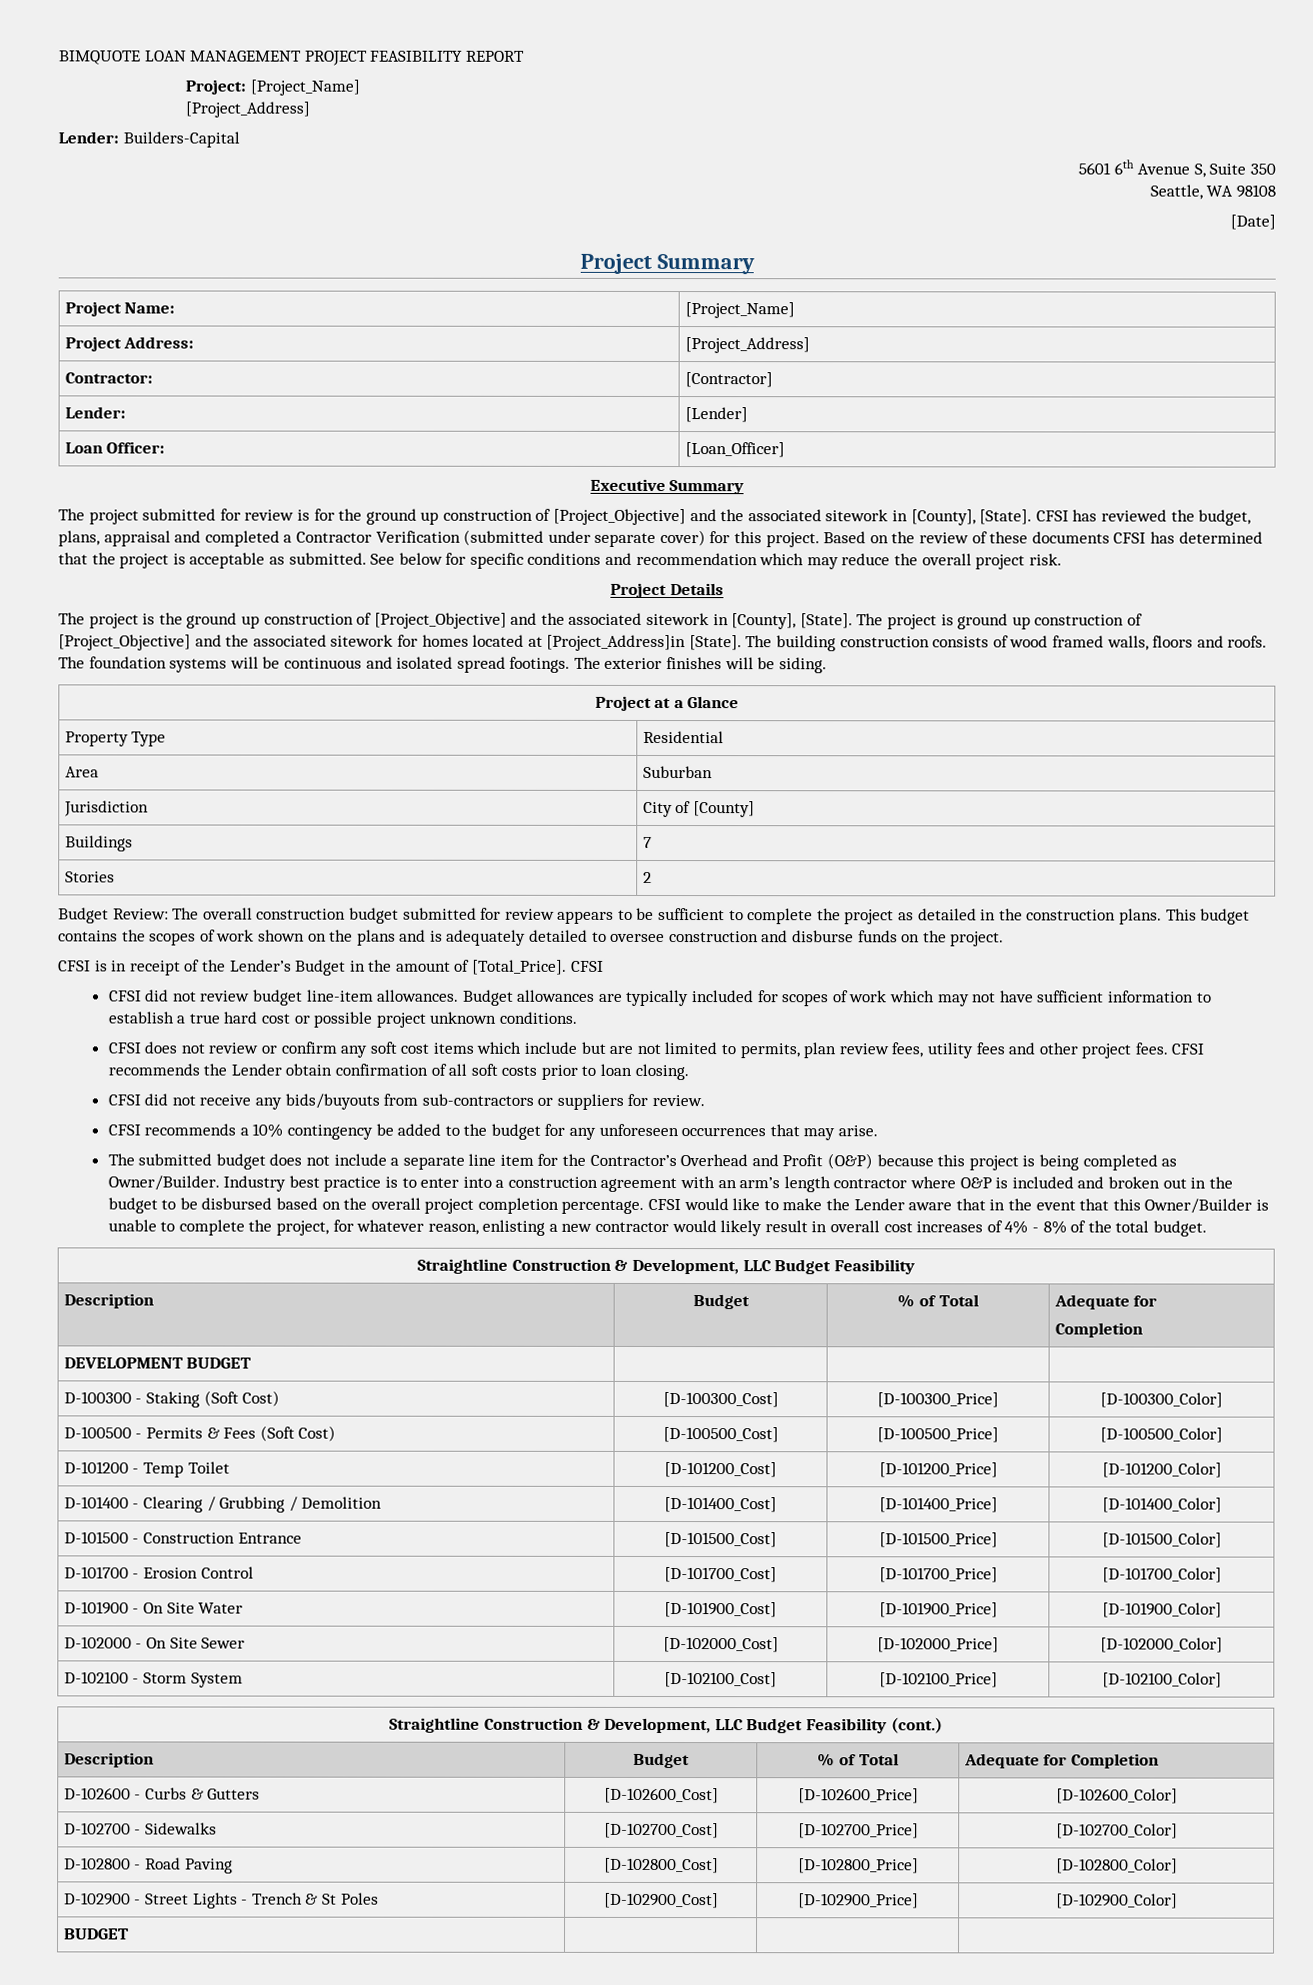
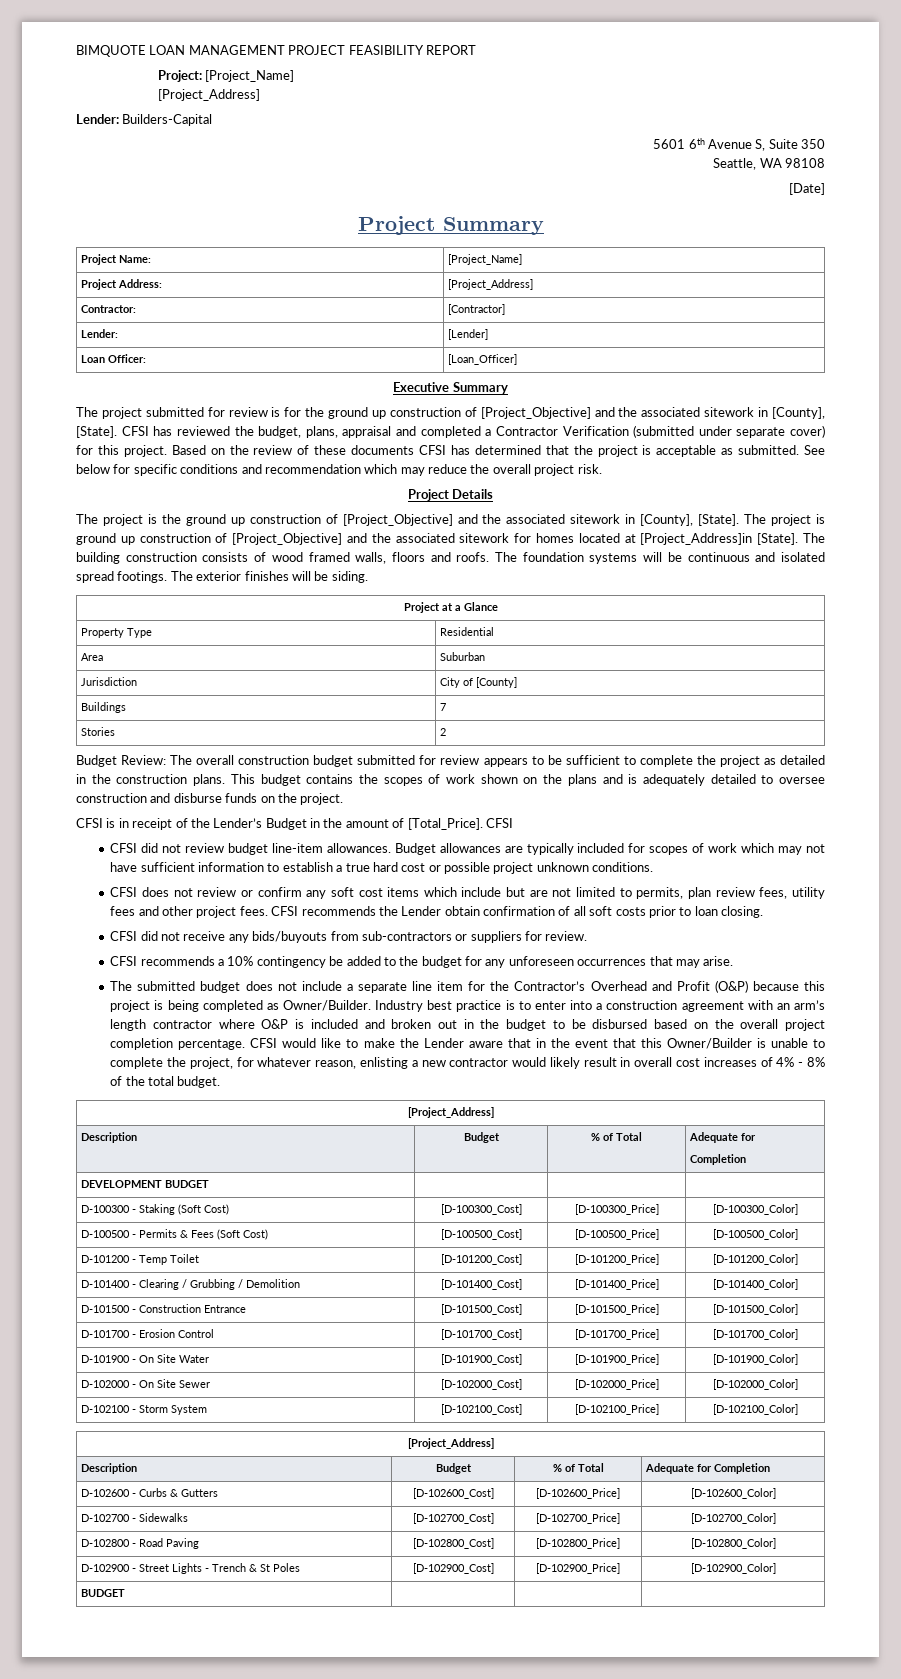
  CFSI would like to make the Lender aware that in the event that this Owner/Builder is unable to complete the project, for whatever reason, enlisting a new contractor would likely result in overall cost increases of 4% - 8% of the total budget.
- Straightline Construction & Development, LLC Budget Feasibility
+ [Project_Address]
  D-102100 - Storm System | [D-102100_Cost] | [D-102100_Price] | [D-102100_Color]
- Straightline Construction & Development, LLC Budget Feasibility (cont.)
+ [Project_Address]

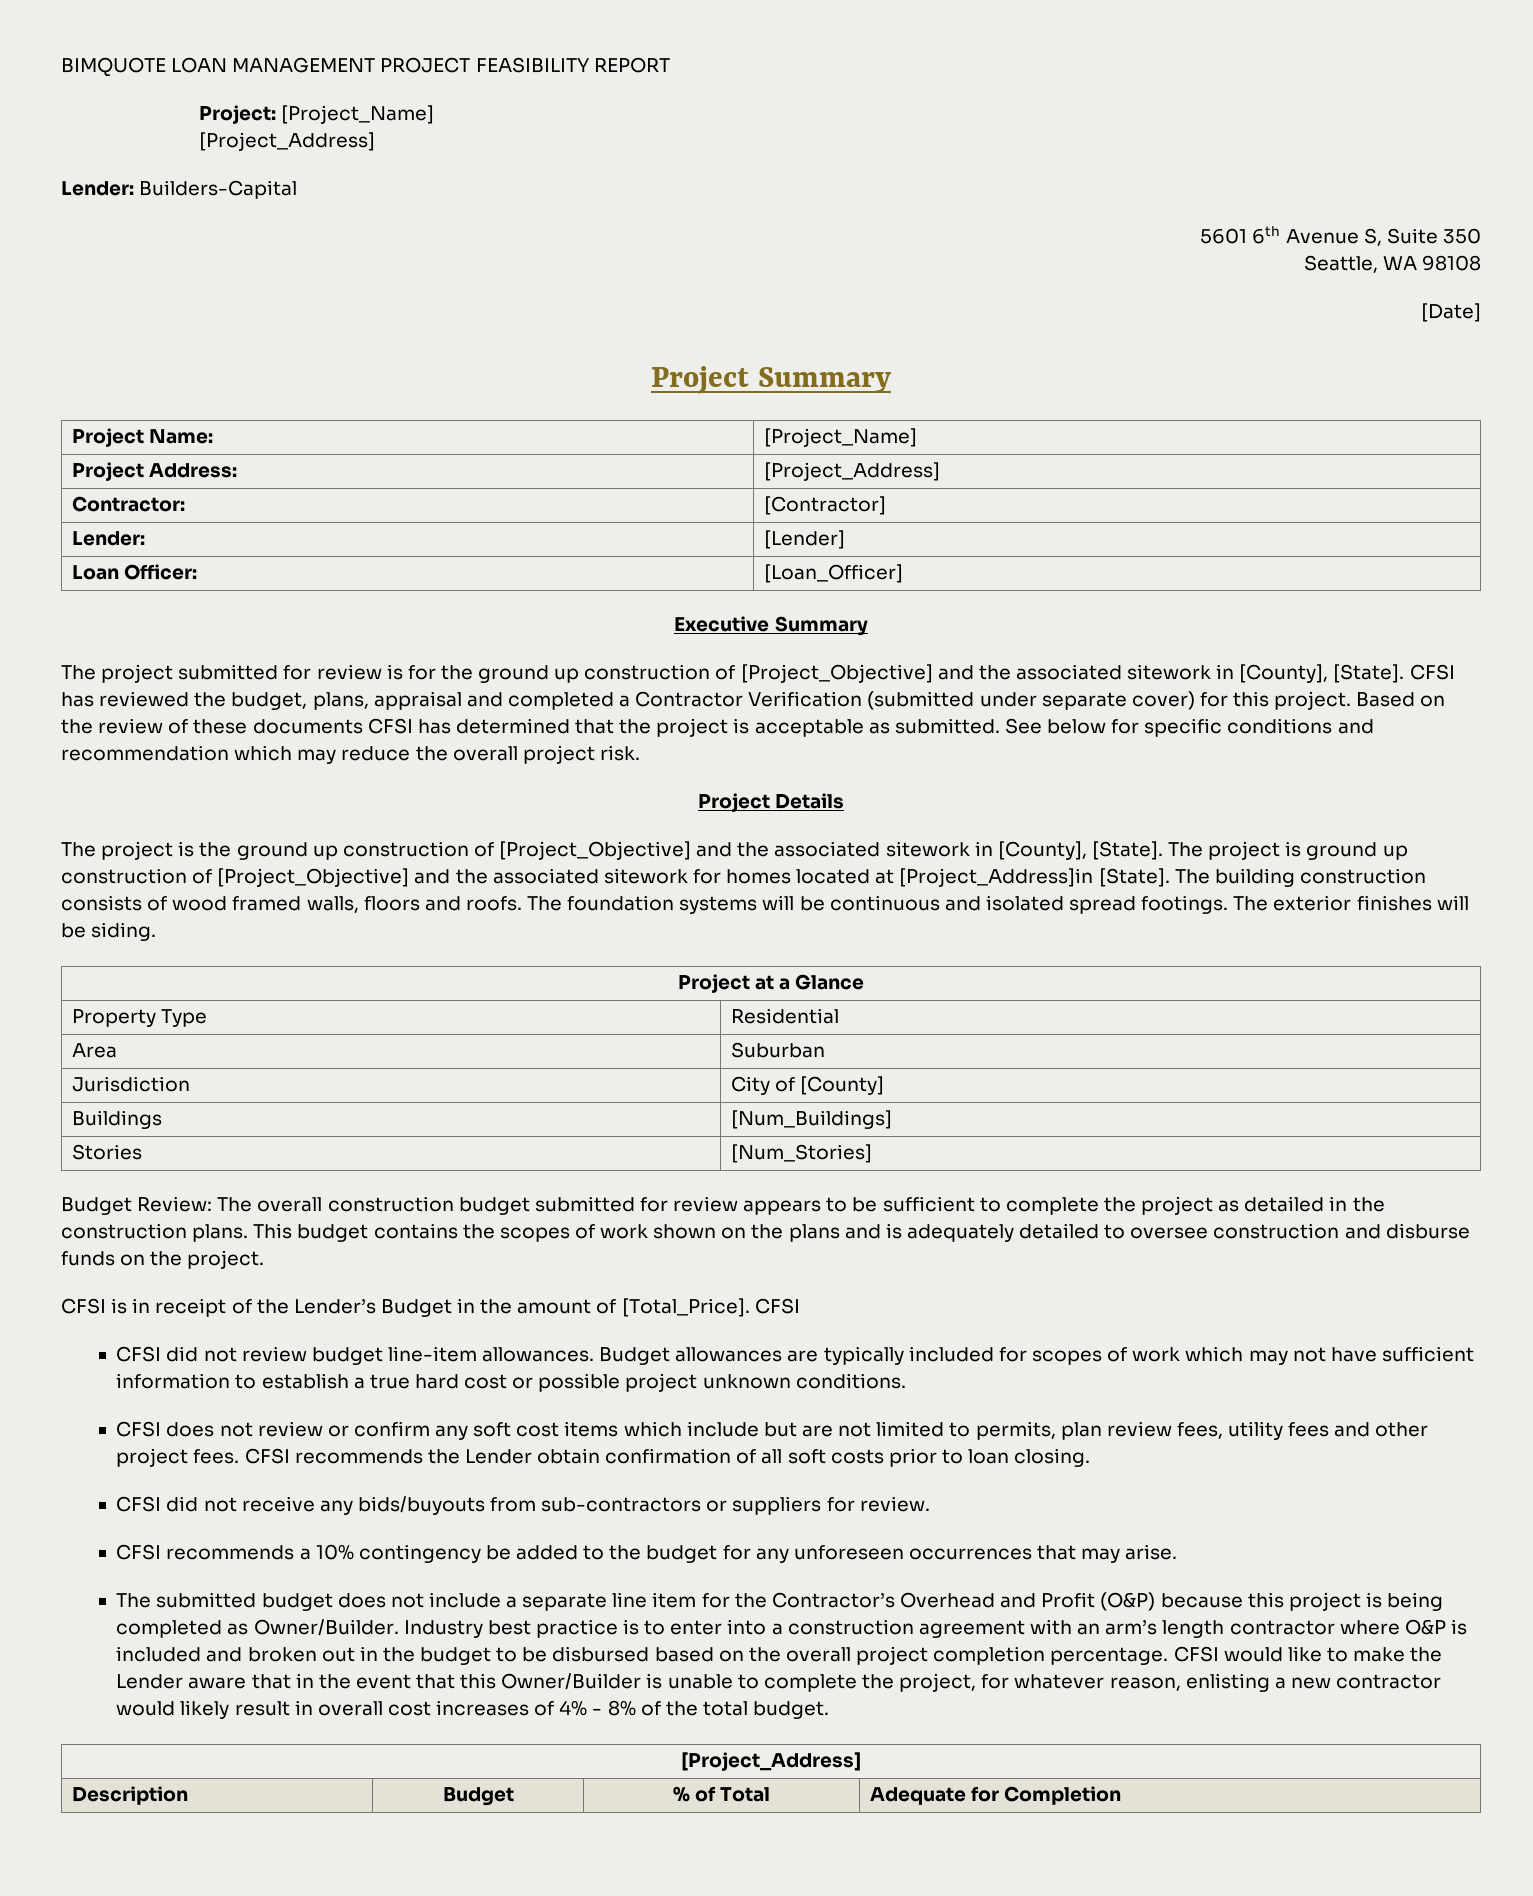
- Buildings | 7
+ Buildings | [Num_Buildings]
- Stories | 2
+ Stories | [Num_Stories]
  CFSI would like to make the Lender aware that in the event that this Owner/Builder is unable to complete the project, for whatever reason, enlisting a new contractor would likely result in overall cost increases of 4% - 8% of the total budget.
  [Project_Address]
- Description | Budget | % of Total | Adequate for
- Completion
- DEVELOPMENT BUDGET | | |
- D-100300 - Staking (Soft Cost) | [D-100300_Cost] | [D-100300_Price] | [D-100300_Color]
- D-100500 - Permits & Fees (Soft Cost) | [D-100500_Cost] | [D-100500_Price] | [D-100500_Color]
- D-101200 - Temp Toilet | [D-101200_Cost] | [D-101200_Price] | [D-101200_Color]
- D-101400 - Clearing / Grubbing / Demolition | [D-101400_Cost] | [D-101400_Price] | [D-101400_Color]
- D-101500 - Construction Entrance | [D-101500_Cost] | [D-101500_Price] | [D-101500_Color]
- D-101700 - Erosion Control | [D-101700_Cost] | [D-101700_Price] | [D-101700_Color]
- D-101900 - On Site Water | [D-101900_Cost] | [D-101900_Price] | [D-101900_Color]
- D-102000 - On Site Sewer | [D-102000_Cost] | [D-102000_Price] | [D-102000_Color]
- D-102100 - Storm System | [D-102100_Cost] | [D-102100_Price] | [D-102100_Color]
- [Project_Address]
  Description | Budget | % of Total | Adequate for Completion
- D-102600 - Curbs & Gutters | [D-102600_Cost] | [D-102600_Price] | [D-102600_Color]
- D-102700 - Sidewalks | [D-102700_Cost] | [D-102700_Price] | [D-102700_Color]
- D-102800 - Road Paving | [D-102800_Cost] | [D-102800_Price] | [D-102800_Color]
- D-102900 - Street Lights - Trench & St Poles | [D-102900_Cost] | [D-102900_Price] | [D-102900_Color]
- BUDGET | | |

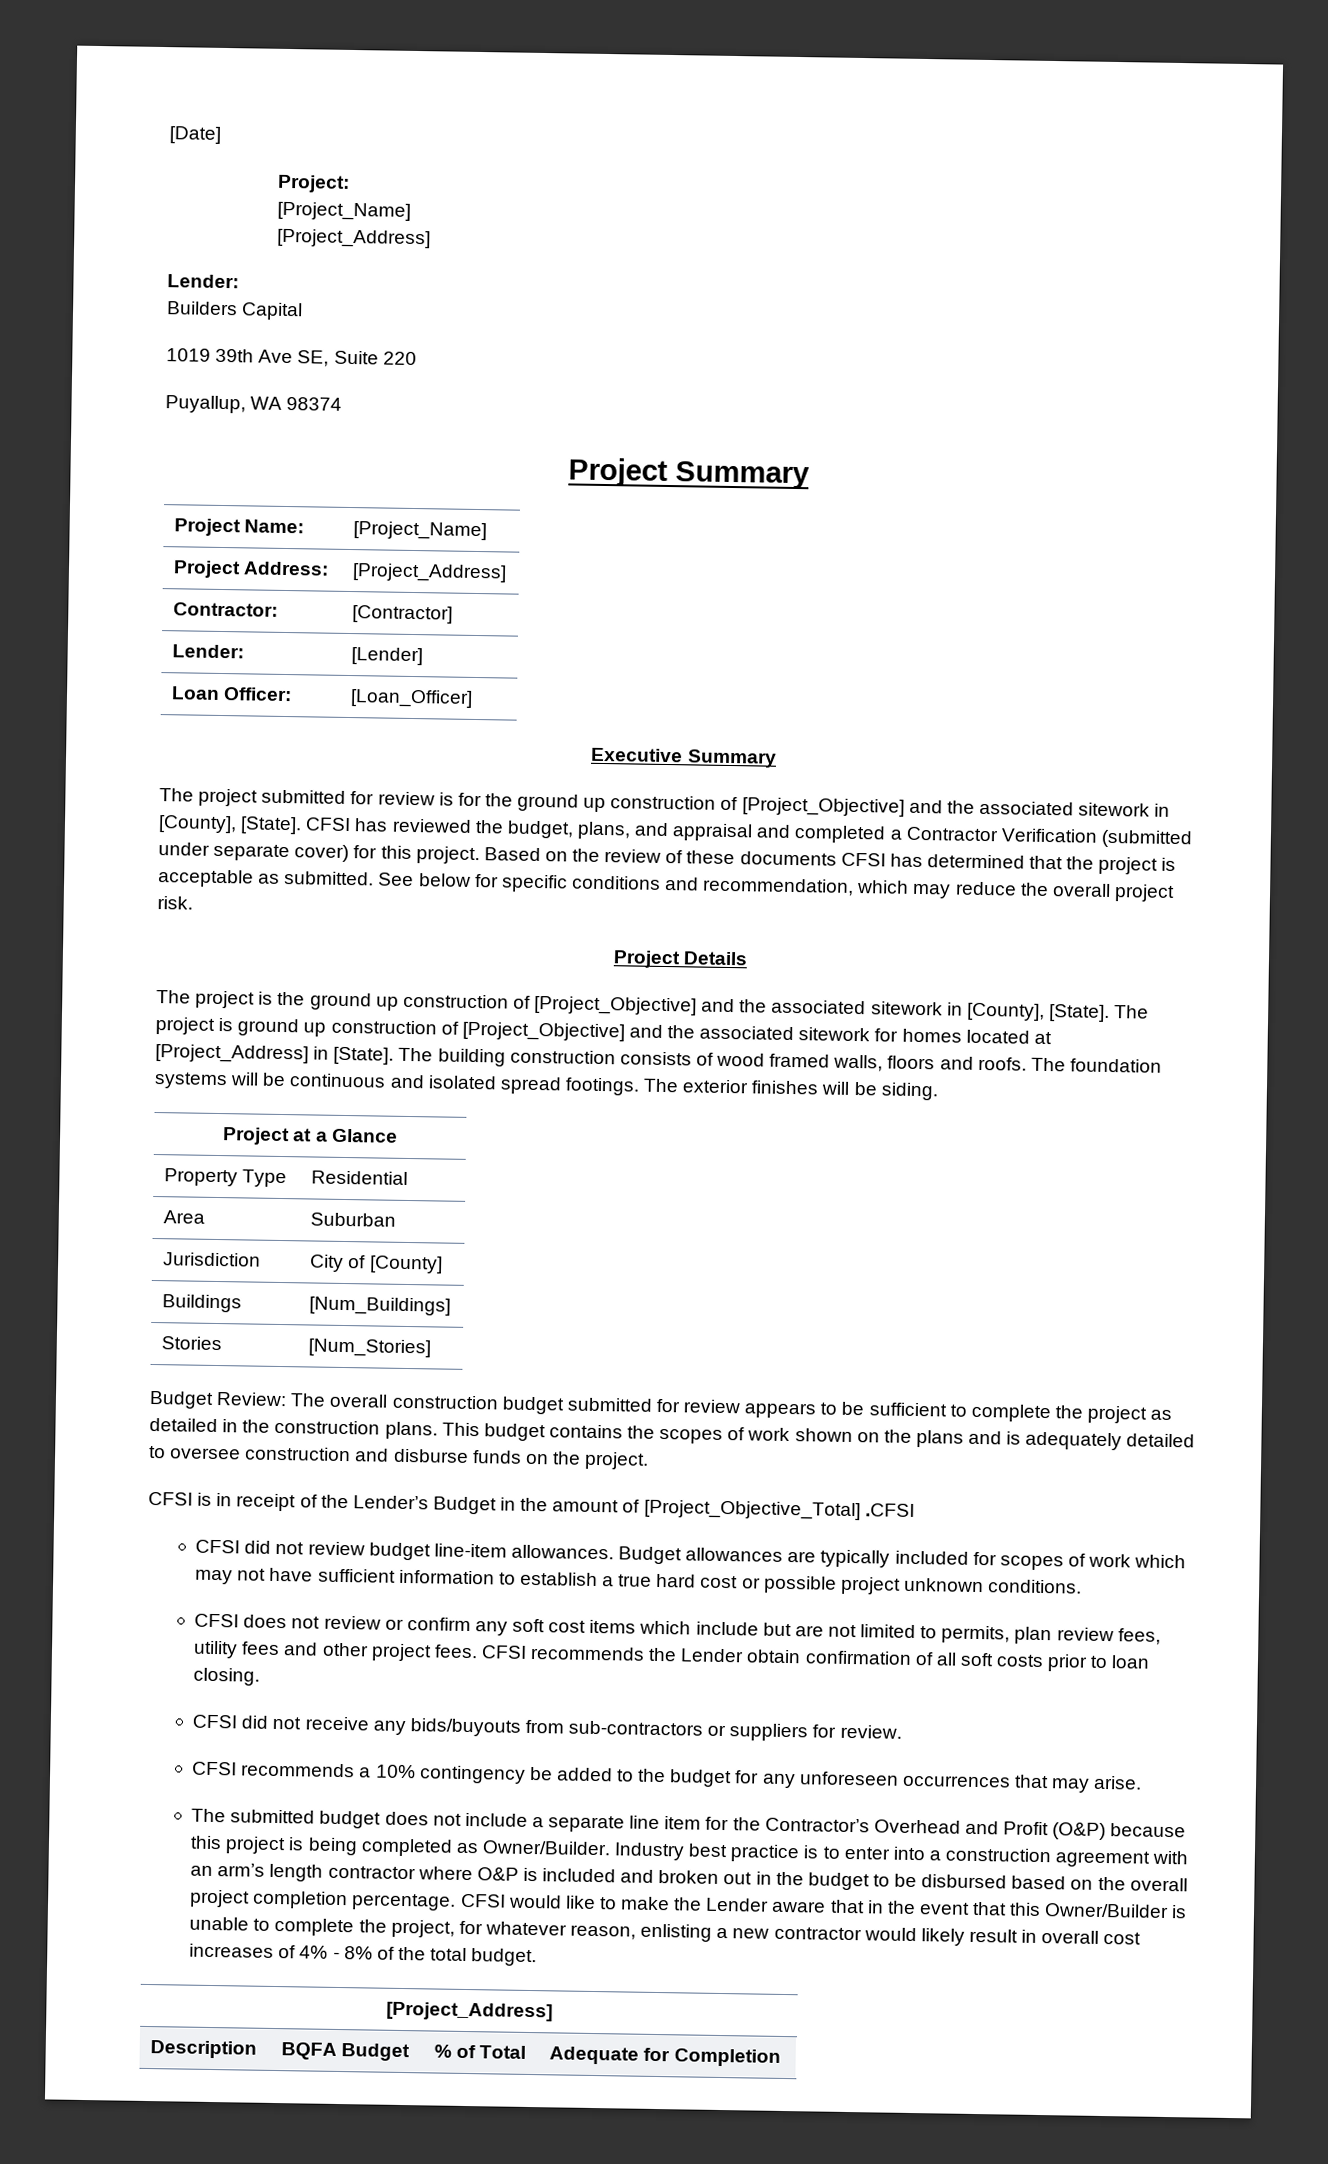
- BIMQUOTE LOAN MANAGEMENT PROJECT FEASIBILITY REPORT
+ [Date]
- Project: [Project_Name]
+ Project:
+ [Project_Name]
  [Project_Address]
- Lender: Builders-Capital
- 5601 6th Avenue S, Suite 350
- Seattle, WA 98108
- [Date]
+ Lender:
+ Builders Capital
+ 1019 39th Ave SE, Suite 220
+ Puyallup, WA 98374
- CFSI has reviewed the budget, plans, appraisal and completed a Contractor Verification (submitted under separate cover) for this project.
+ CFSI has reviewed the budget, plans, and appraisal and completed a Contractor Verification (submitted under separate cover) for this project.
- See below for specific conditions and recommendation which may reduce the overall project risk.
+ See below for specific conditions and recommendation, which may reduce the overall project risk.
- The project is ground up construction of [Project_Objective] and the associated sitework for homes located at [Project_Address]in [State].
+ The project is ground up construction of [Project_Objective] and the associated sitework for homes located at [Project_Address] in [State].
- CFSI is in receipt of the Lender’s Budget in the amount of [Total_Price]. CFSI
+ CFSI is in receipt of the Lender’s Budget in the amount of [Project_Objective_Total] .CFSI
- Description | Budget | % of Total | Adequate for Completion
+ Description | BQFA Budget | % of Total | Adequate for Completion

